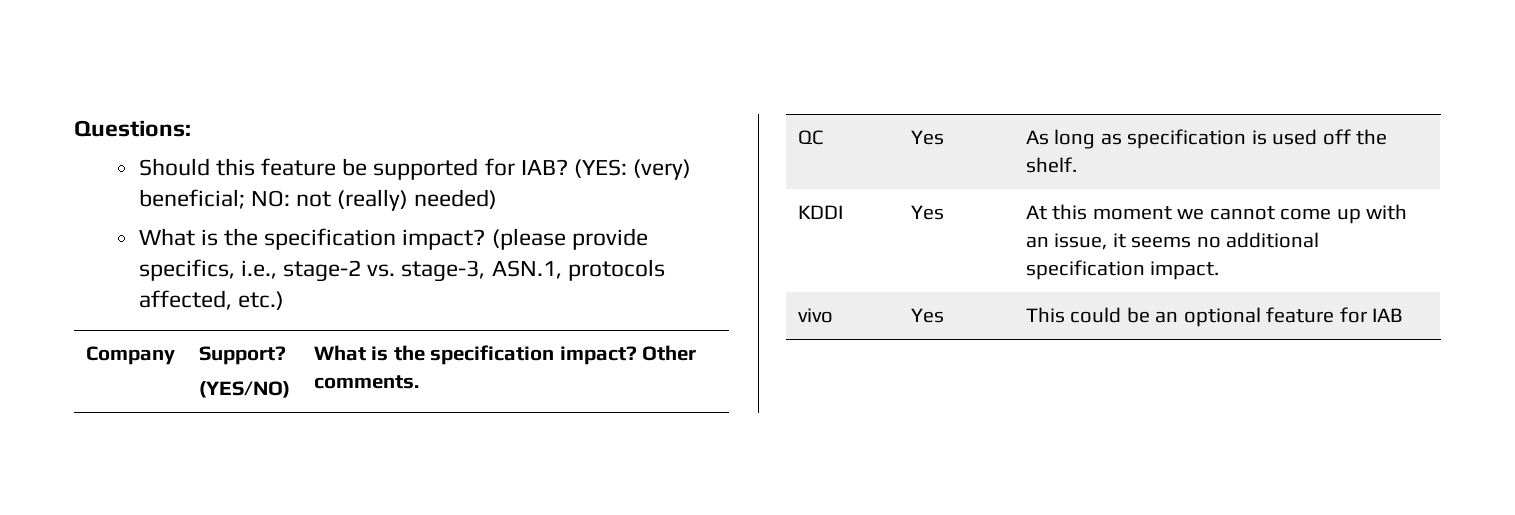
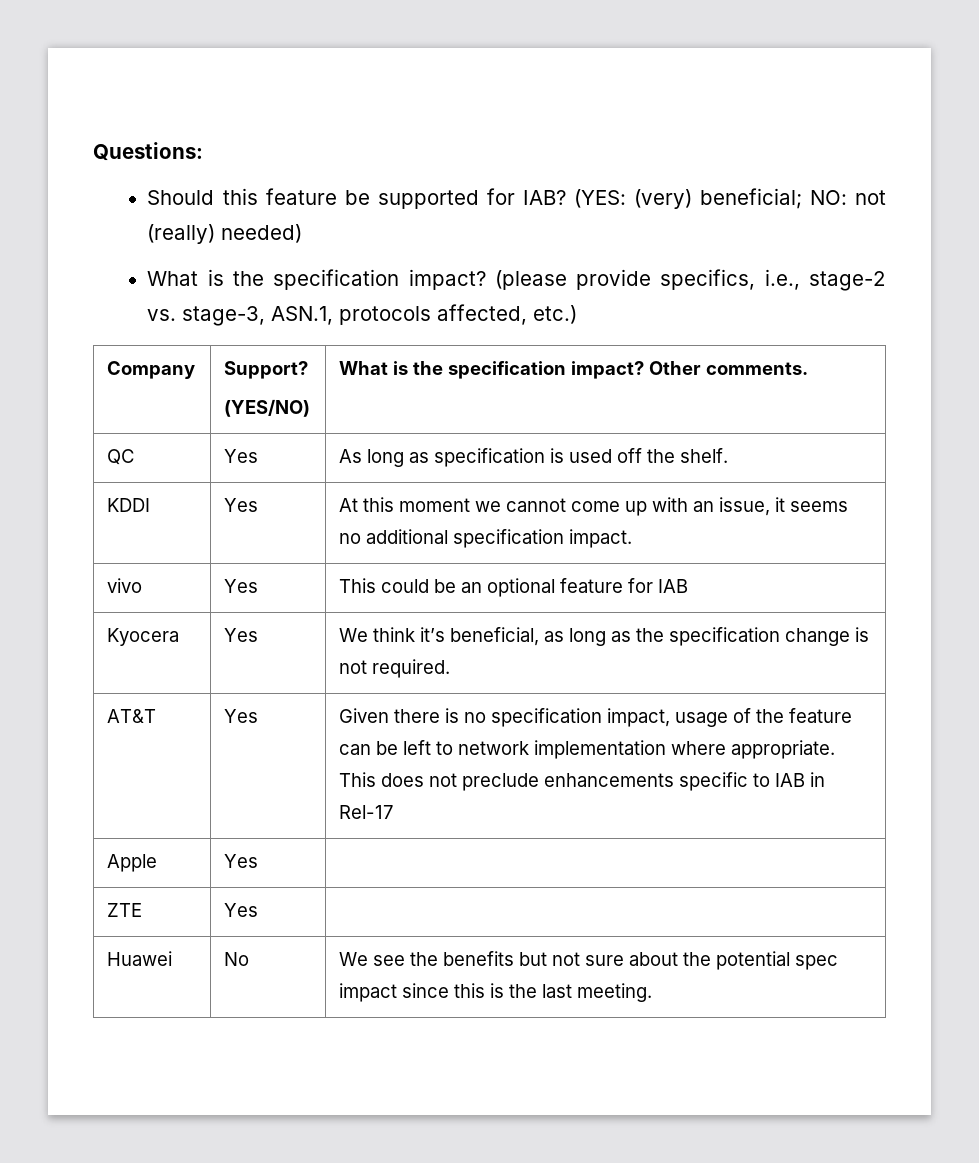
+ Kyocera | Yes | We think it’s beneficial, as long as the specification change is not required.
+ AT&T | Yes | Given there is no specification impact, usage of the feature can be left to network implementation where appropriate. This does not preclude enhancements specific to IAB in Rel-17
+ Apple | Yes |
+ ZTE | Yes |
+ Huawei | No | We see the benefits but not sure about the potential spec impact since this is the last meeting.

